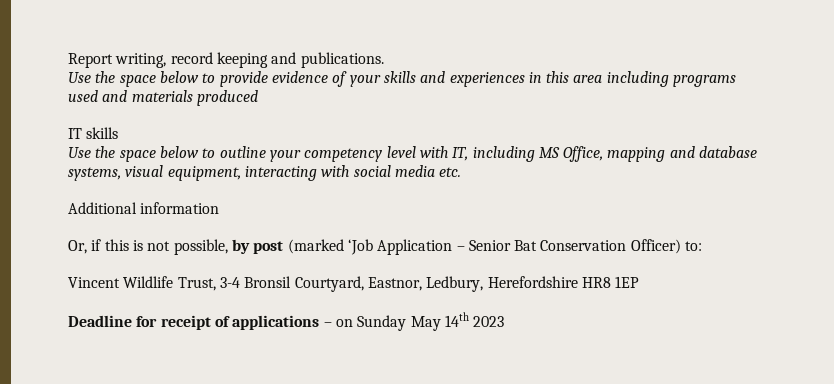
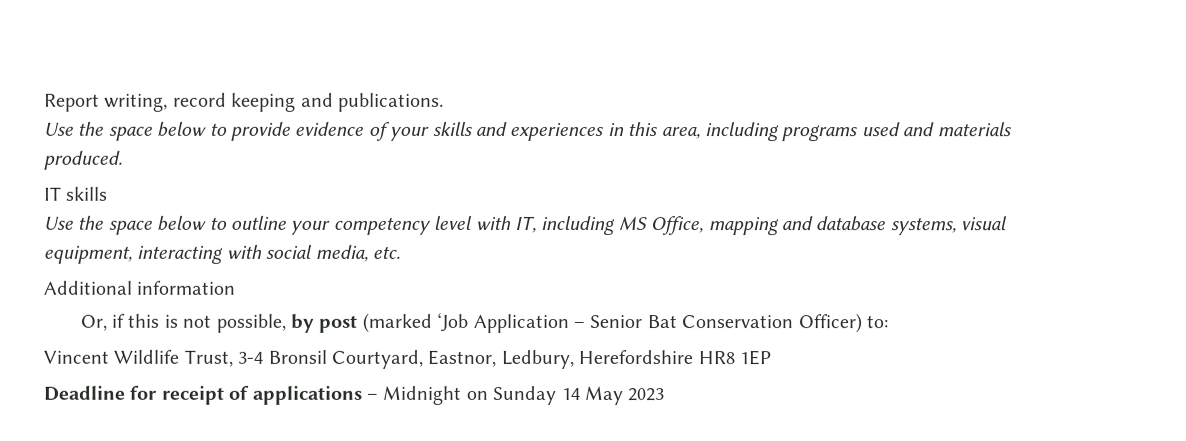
- Use the space below to provide evidence of your skills and experiences in this area including programs used and materials produced
+ Use the space below to provide evidence of your skills and experiences in this area, including programs used and materials produced.
- Use the space below to outline your competency level with IT, including MS Office, mapping and database systems, visual equipment, interacting with social media etc.
+ Use the space below to outline your competency level with IT, including MS Office, mapping and database systems, visual equipment, interacting with social media, etc.
- Deadline for receipt of applications – on Sunday May 14th 2023
+ Deadline for receipt of applications – Midnight on Sunday 14 May 2023

